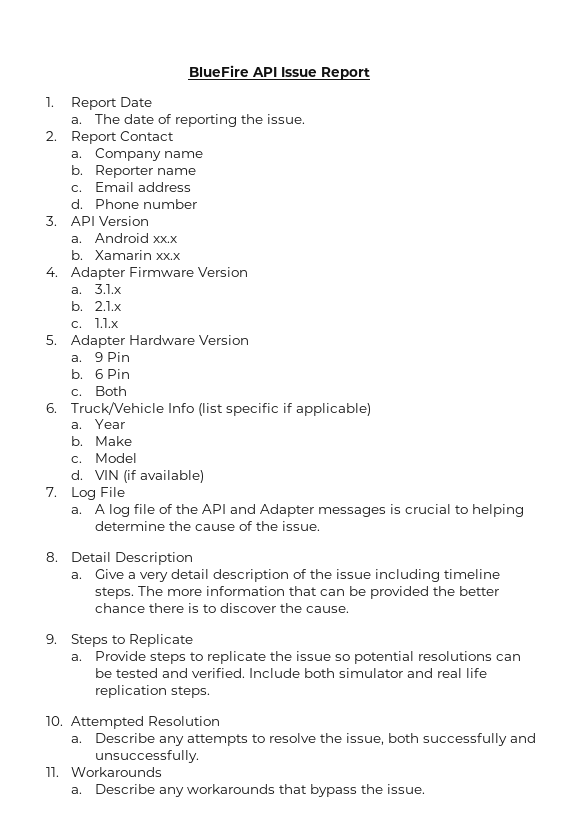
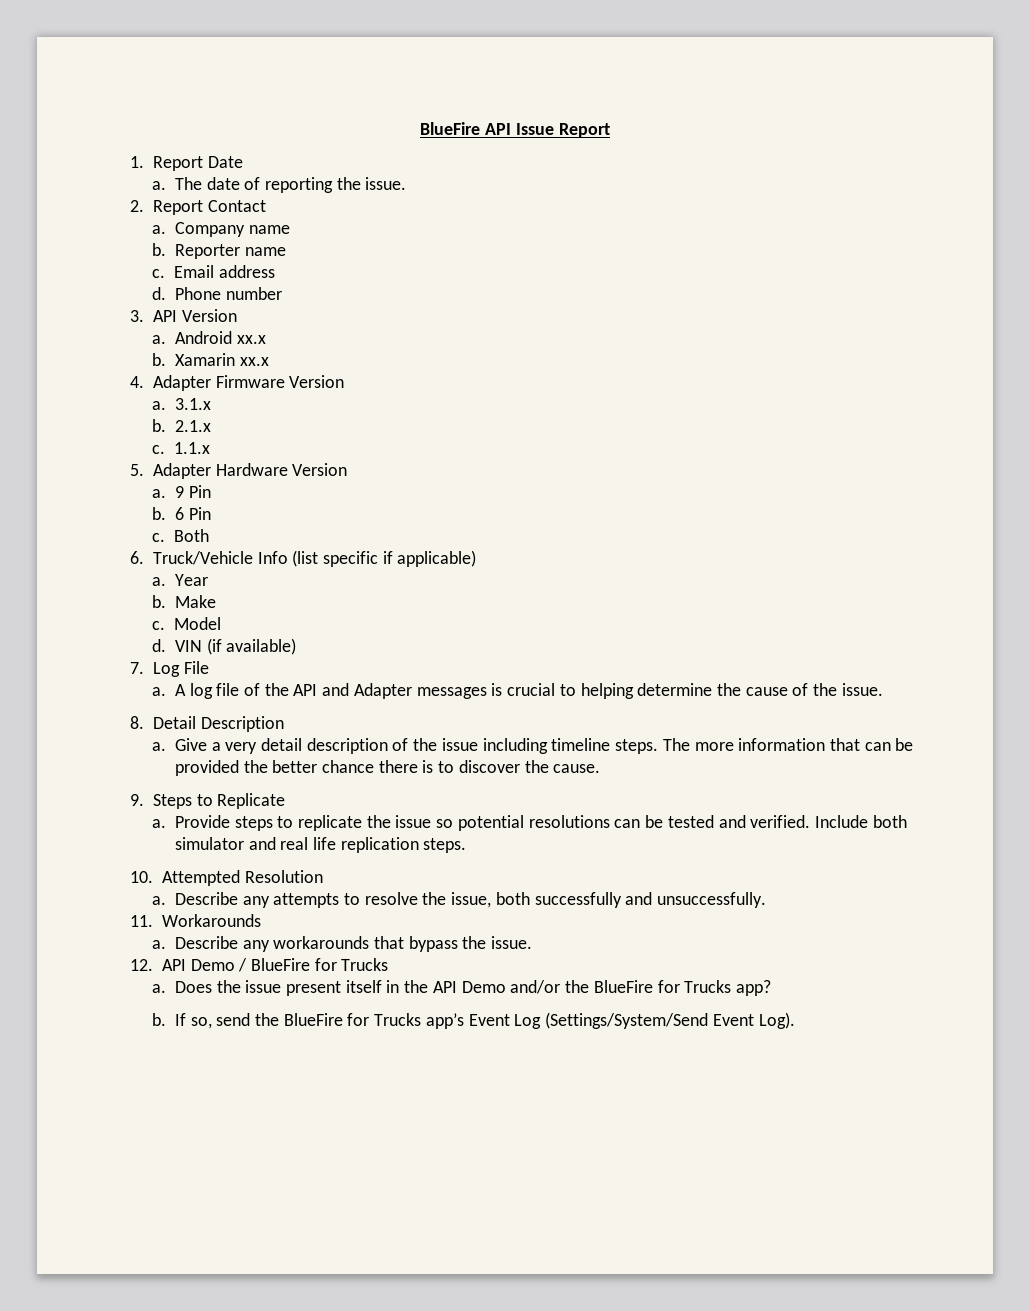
+ 12. API Demo / BlueFire for Trucks
+ a. Does the issue present itself in the API Demo and/or the BlueFire for Trucks app?
+ b. If so, send the BlueFire for Trucks app’s Event Log (Settings/System/Send Event Log).

